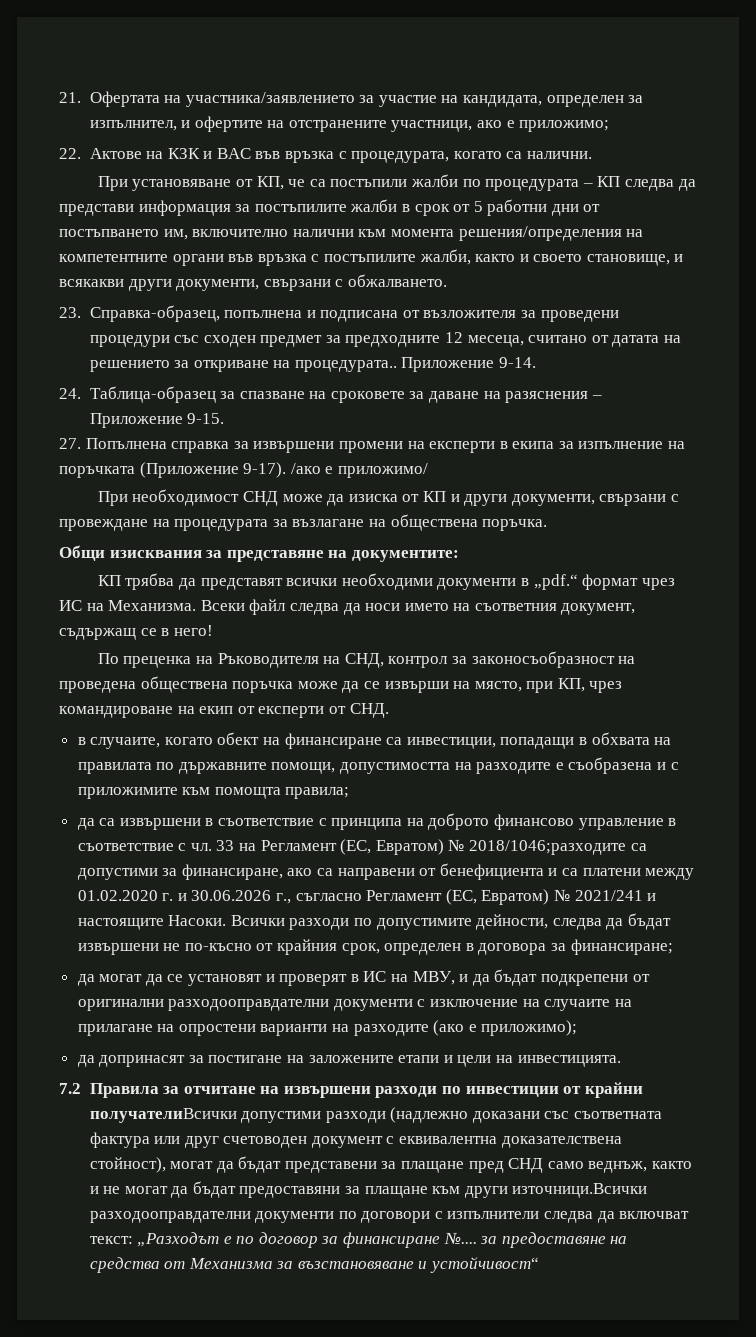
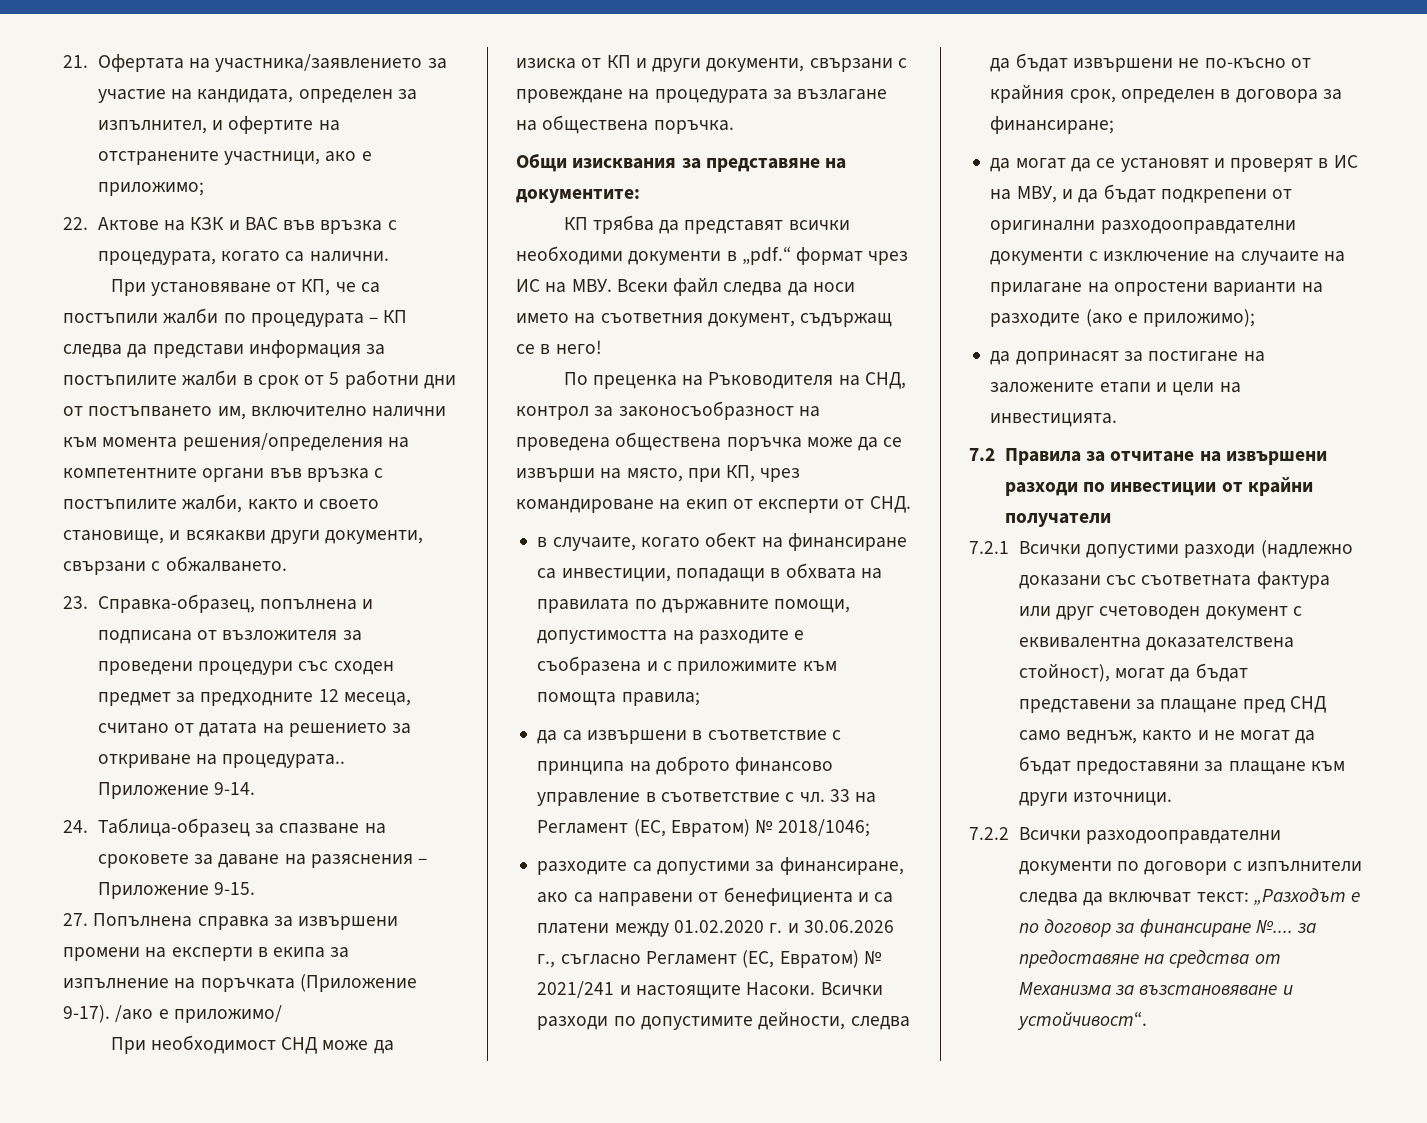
- КП трябва да представят всички необходими документи в „pdf.“ формат чрез ИС на Механизма. Всеки файл следва да носи името на съответния документ, съдържащ се в него!
+ КП трябва да представят всички необходими документи в „pdf.“ формат чрез ИС на МВУ. Всеки файл следва да носи името на съответния документ, съдържащ се в него!
- 33 на Регламент (ЕС, Евратом) № 2018/1046;разходите са допустими за финансиране, ако са направени от бенефициента и са платени между 01.02.2020 г. и 30.06.2026 г., съгласно Регламент (ЕС, Евратом) № 2021/241 и настоящите Насоки.
+ 33 на Регламент (ЕС, Евратом) № 2018/1046;
+ разходите са допустими за финансиране, ако са направени от бенефициента и са платени между 01.02.2020 г. и 30.06.2026 г., съгласно Регламент (ЕС, Евратом) № 2021/241 и настоящите Насоки.
- 7.2 Правила за отчитане на извършени разходи по инвестиции от крайни получателиВсички допустими разходи (надлежно доказани със съответната фактура или друг счетоводен документ с еквивалентна доказателствена стойност), могат да бъдат представени за плащане пред СНД само веднъж, както и не могат да бъдат предоставяни за плащане към други източници.Всички разходооправдателни документи по договори с изпълнители следва да включват текст:
+ 7.2 Правила за отчитане на извършени разходи по инвестиции от крайни получатели
+ 7.2.1 Всички допустими разходи (надлежно доказани със съответната фактура или друг счетоводен документ с еквивалентна доказателствена стойност), могат да бъдат представени за плащане пред СНД само веднъж, както и не могат да бъдат предоставяни за плащане към други източници.
+ 7.2.2 Всички разходооправдателни документи по договори с изпълнители следва да включват текст:
- „Разходът е по договор за финансиране №.... за предоставяне на средства от Механизма за възстановяване и устойчивост“
+ „Разходът е по договор за финансиране №.... за предоставяне на средства от Механизма за възстановяване и устойчивост“.

